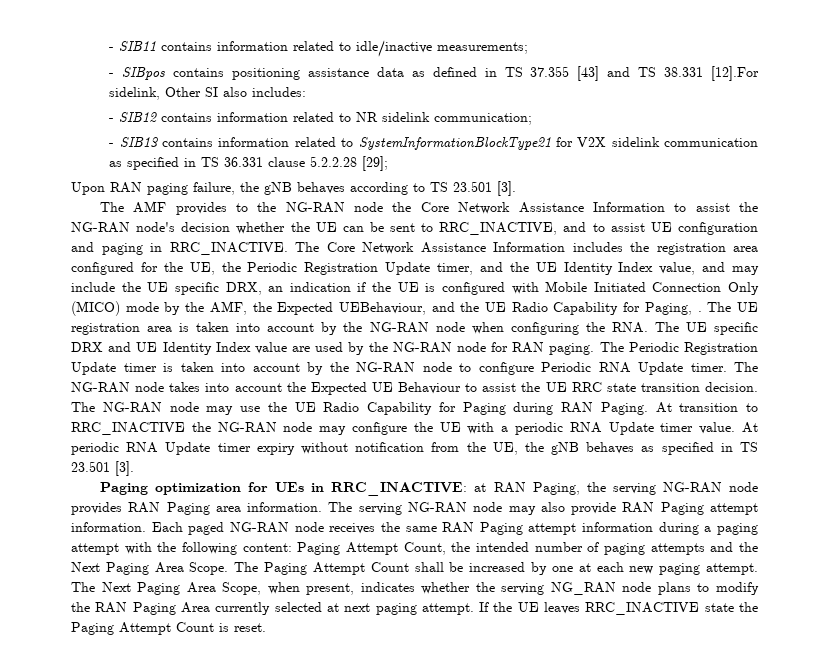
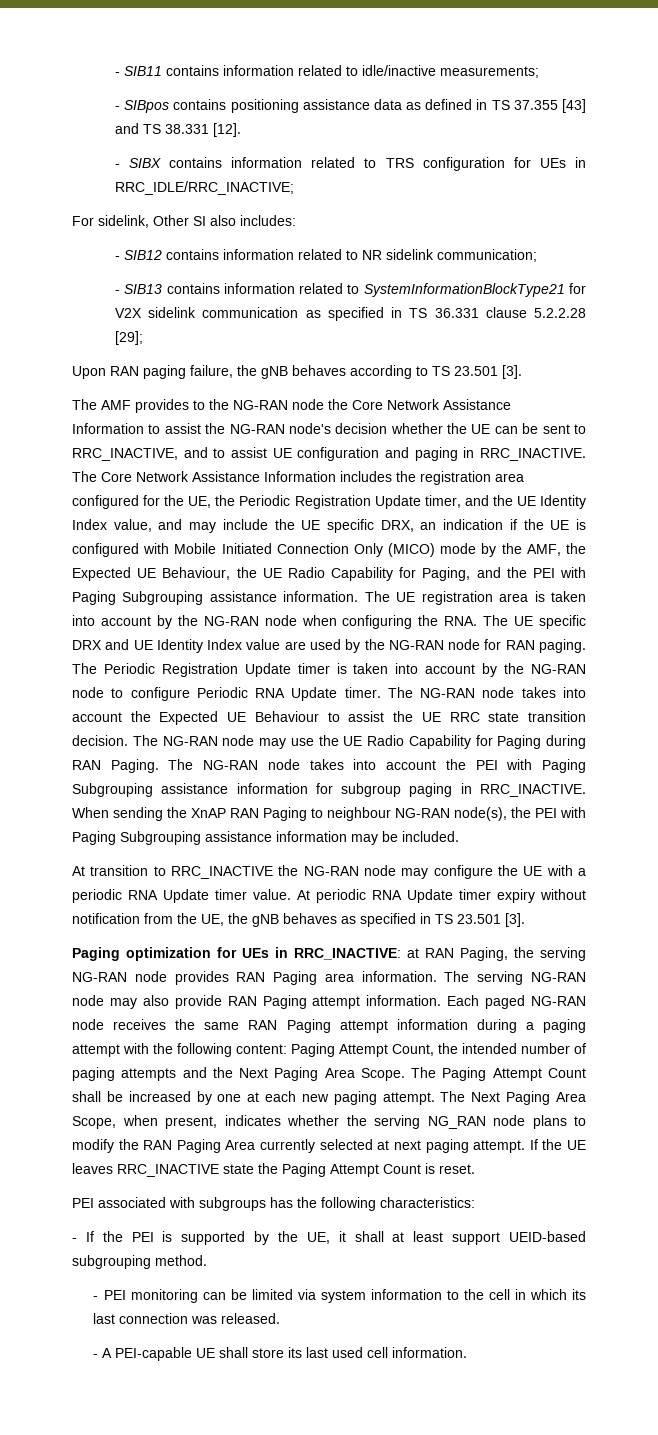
- - SIBpos contains positioning assistance data as defined in TS 37.355 [43] and TS 38.331 [12].For sidelink, Other SI also includes:
+ - SIBpos contains positioning assistance data as defined in TS 37.355 [43] and TS 38.331 [12].
+ - SIBX contains information related to TRS configuration for UEs in RRC_IDLE/RRC_INACTIVE;
+ For sidelink, Other SI also includes:
- The Core Network Assistance Information includes the registration area configured for the UE, the Periodic Registration Update timer, and the UE Identity Index value, and may include the UE specific DRX, an indication if the UE is configured with Mobile Initiated Connection Only (MICO) mode by the AMF, the Expected UEBehaviour, and the UE Radio Capability for Paging, .
+ The Core Network Assistance Information includes the registration area configured for the UE, the Periodic Registration Update timer, and the UE Identity Index value, and may include the UE specific DRX, an indication if the UE is configured with Mobile Initiated Connection Only (MICO) mode by the AMF, the Expected UE Behaviour, the UE Radio Capability for Paging, and the PEI with Paging Subgrouping assistance information.
- The NG-RAN node may use the UE Radio Capability for Paging during RAN Paging. At transition to RRC_INACTIVE the NG-RAN node may configure the UE with a periodic RNA Update timer value.
+ The NG-RAN node may use the UE Radio Capability for Paging during RAN Paging. The NG-RAN node takes into account the PEI with Paging Subgrouping assistance information for subgroup paging in RRC_INACTIVE. When sending the XnAP RAN Paging to neighbour NG-RAN node(s), the PEI with Paging Subgrouping assistance information may be included.
+ At transition to RRC_INACTIVE the NG-RAN node may configure the UE with a periodic RNA Update timer value.
+ PEI associated with subgroups has the following characteristics:
+ - If the PEI is supported by the UE, it shall at least support UEID-based subgrouping method.
+ - PEI monitoring can be limited via system information to the cell in which its last connection was released.
+ - A PEI-capable UE shall store its last used cell information.

